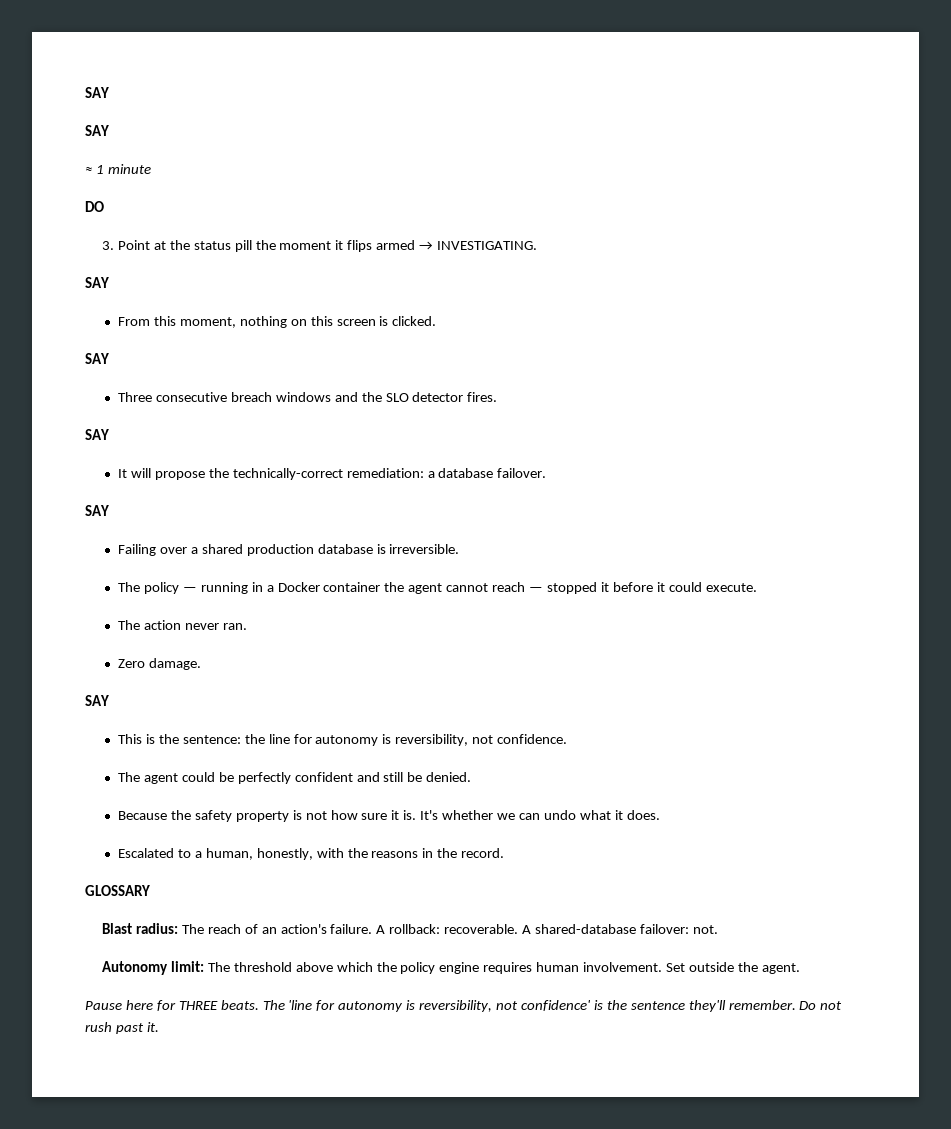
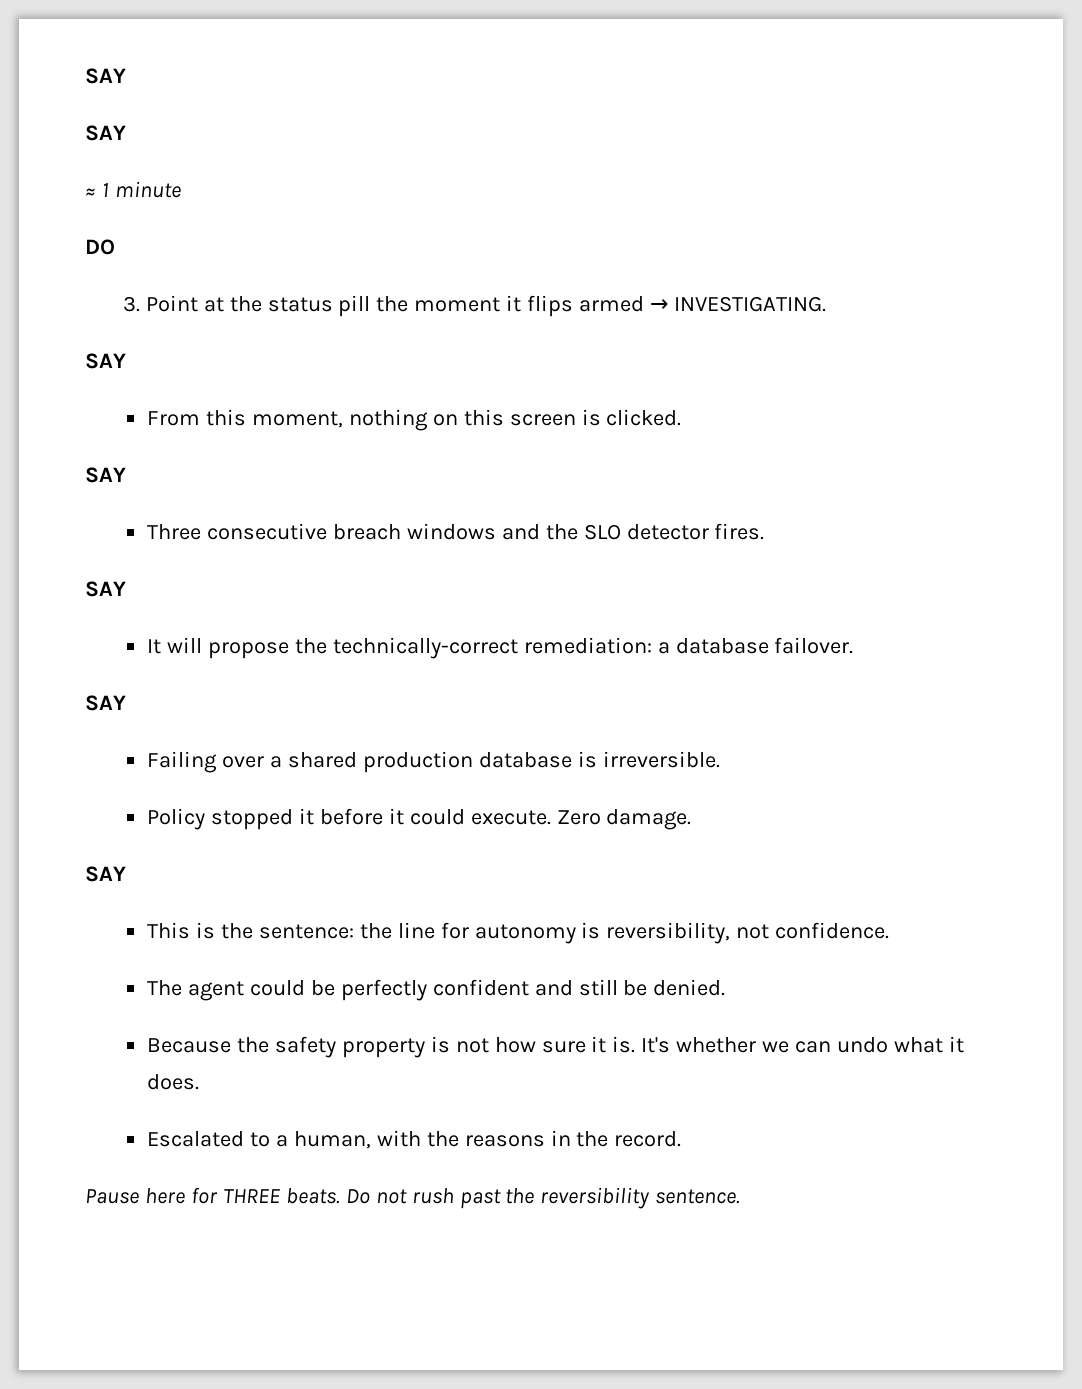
- The policy — running in a Docker container the agent cannot reach — stopped it before it could execute.
- The action never ran.
- Zero damage.
+ Policy stopped it before it could execute. Zero damage.
- Escalated to a human, honestly, with the reasons in the record.
+ Escalated to a human, with the reasons in the record.
- GLOSSARY
- Blast radius: The reach of an action's failure. A rollback: recoverable. A shared-database failover: not.
- Autonomy limit: The threshold above which the policy engine requires human involvement. Set outside the agent.
- The 'line for autonomy is reversibility, not confidence' is the sentence they'll remember.
- Do not rush past it.
+ Do not rush past the reversibility sentence.

